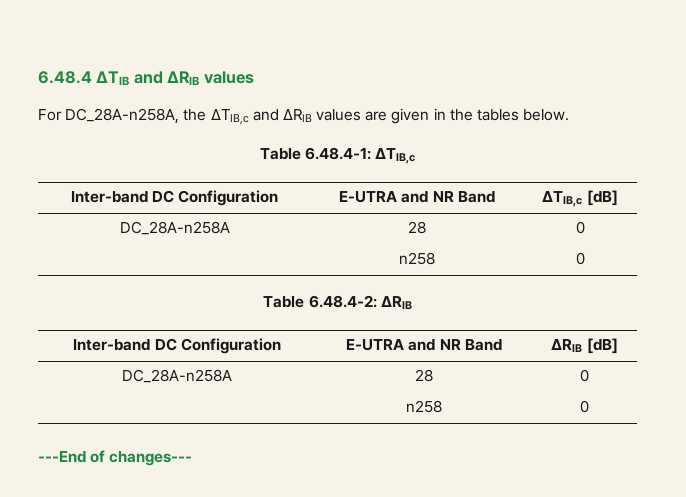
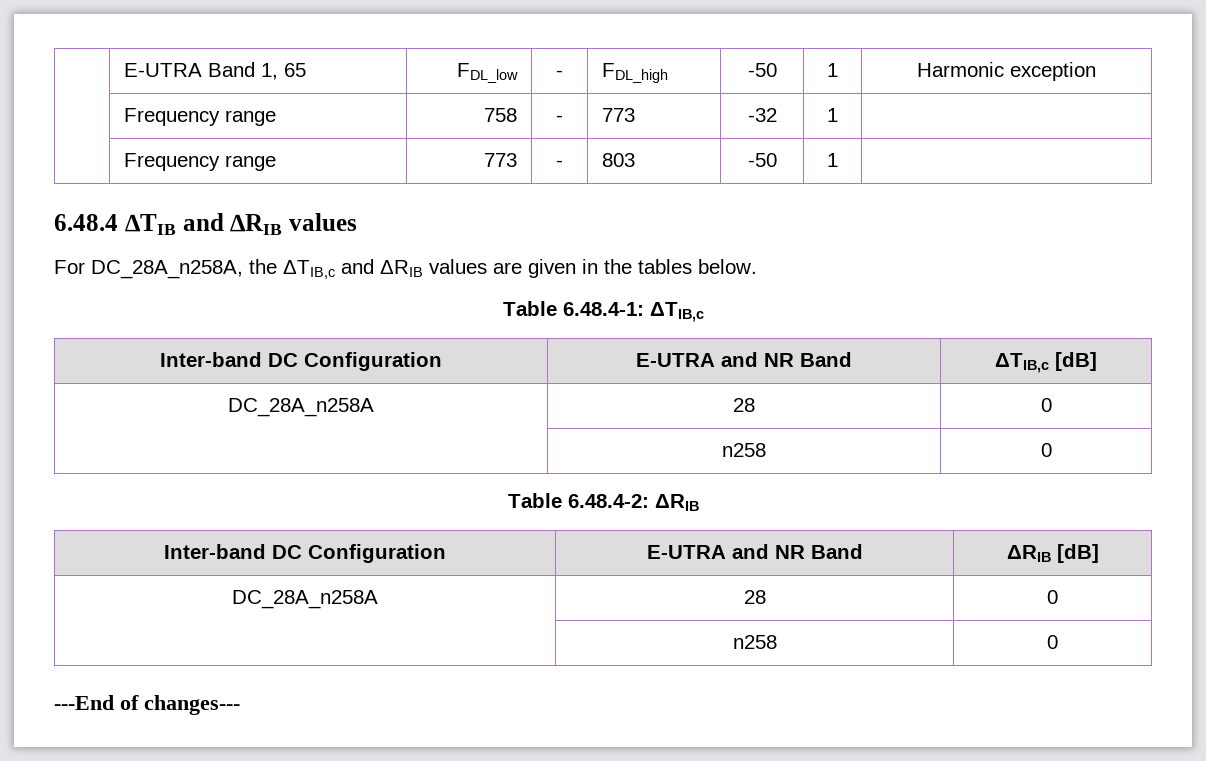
+ | E-UTRA Band 1, 65 | FDL_low | - | FDL_high | -50 | 1 | Harmonic exception
+ | Frequency range | 758 | - | 773 | -32 | 1 |
+ | Frequency range | 773 | - | 803 | -50 | 1 |
- For DC_28A-n258A, the ΔTIB,c and ΔRIB values are given in the tables below.
+ For DC_28A_n258A, the ΔTIB,c and ΔRIB values are given in the tables below.
  Inter-band DC Configuration | E-UTRA and NR Band | ΔTIB,c [dB]
- DC_28A-n258A | 28 | 0
+ DC_28A_n258A | 28 | 0
  Inter-band DC Configuration | E-UTRA and NR Band | ΔRIB [dB]
- DC_28A-n258A | 28 | 0
+ DC_28A_n258A | 28 | 0

